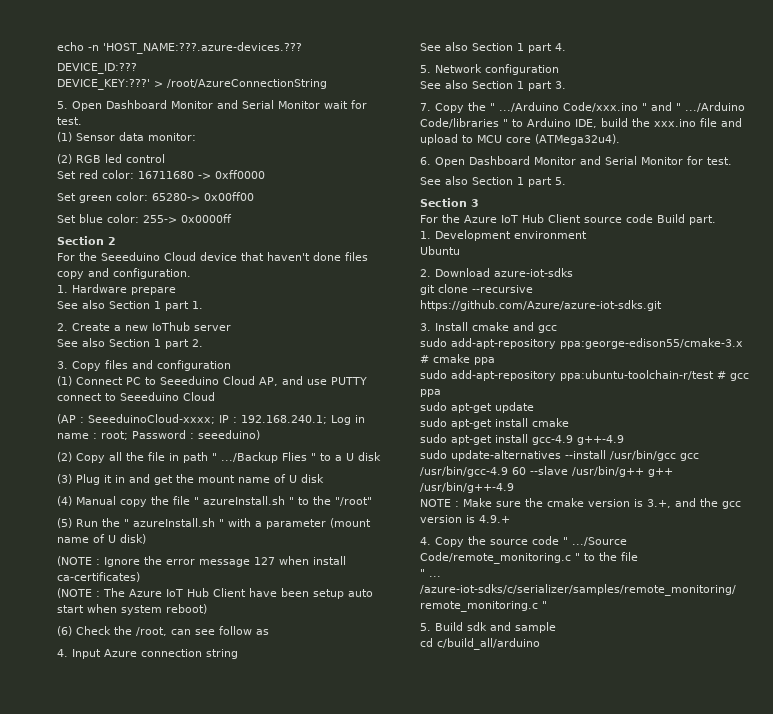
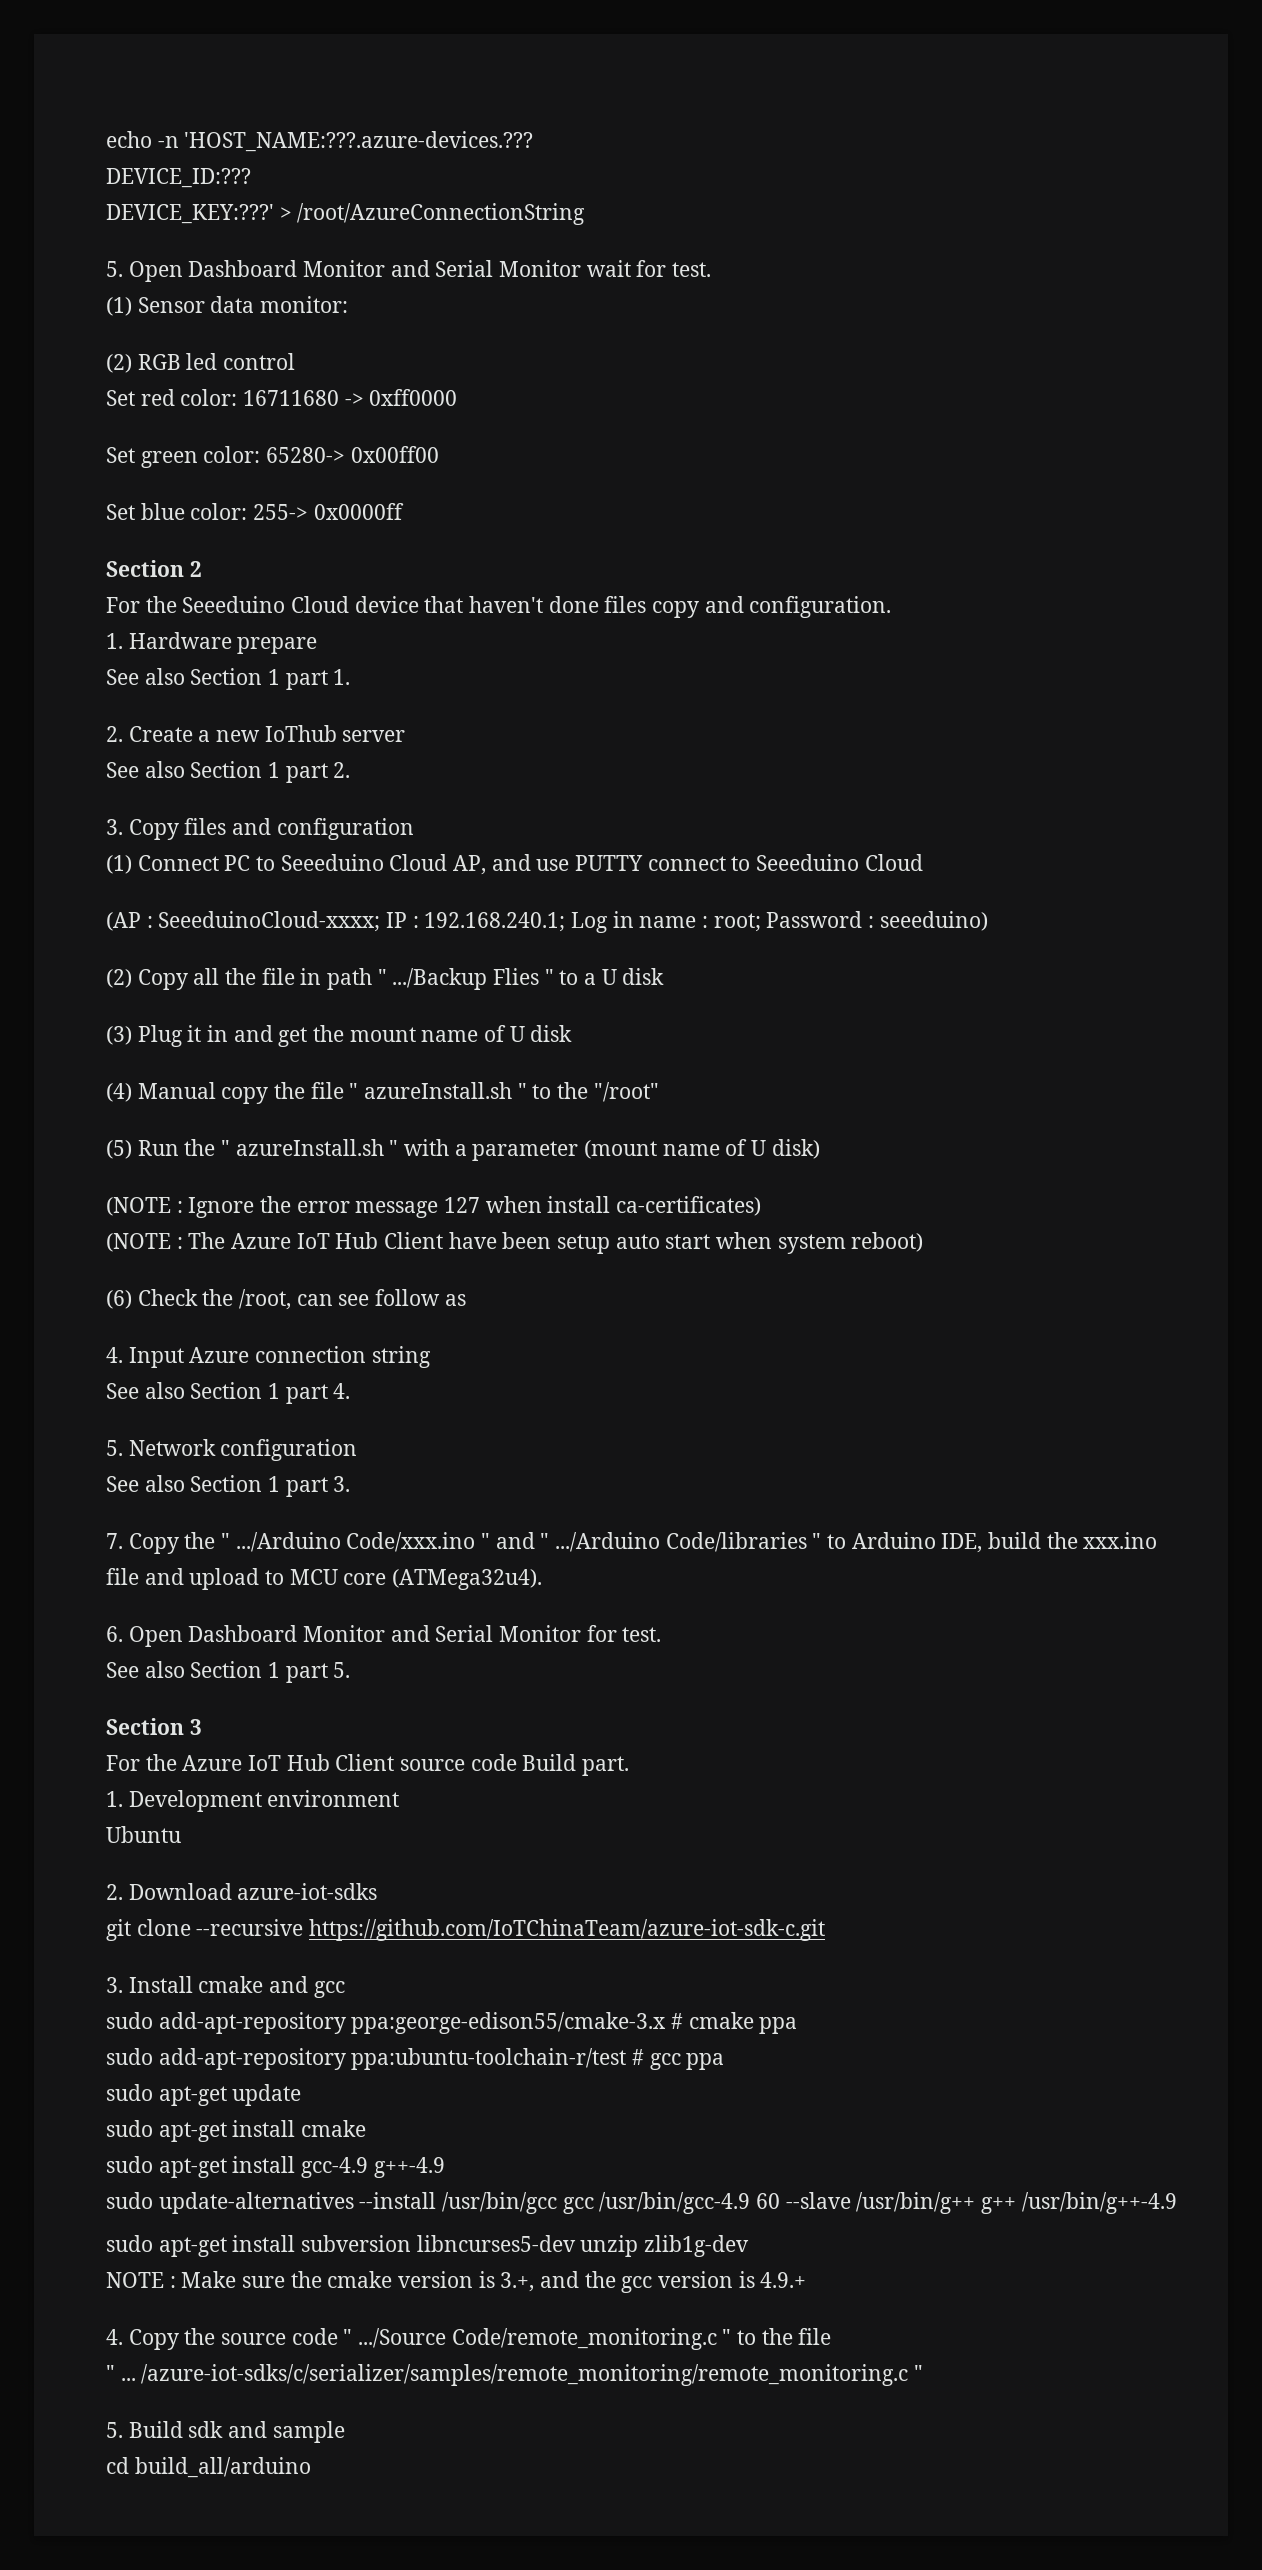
- git clone --recursive https://github.com/Azure/azure-iot-sdks.git
+ git clone --recursive https://github.com/IoTChinaTeam/azure-iot-sdk-c.git
+ sudo apt-get install subversion libncurses5-dev unzip zlib1g-dev
- cd c/build_all/arduino
+ cd build_all/arduino

